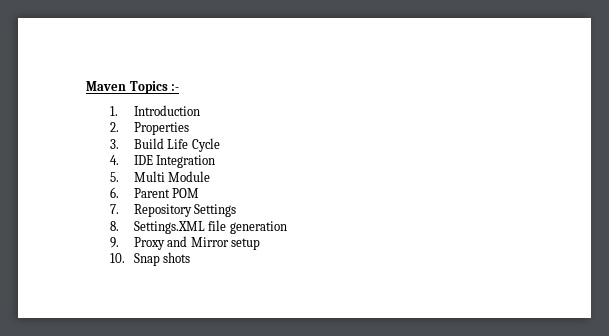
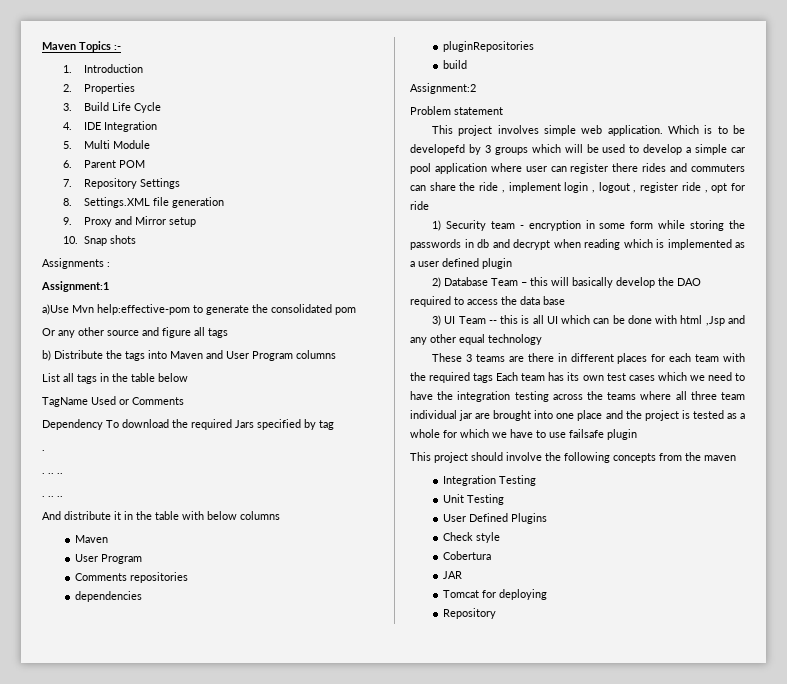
+ Assignments :
+ Assignment:1
+ a)Use Mvn help:effective-pom to generate the consolidated pom
+ Or any other source and figure all tags
+ b) Distribute the tags into Maven and User Program columns
+ List all tags in the table below
+ TagName Used or Comments
+ Dependency To download the required Jars specified by tag
+ .
+ . .. ..
+ . .. ..
+ And distribute it in the table with below columns
+ Maven
+ User Program
+ Comments repositories
+ dependencies
+ pluginRepositories
+ build
+ Assignment:2
+ Problem statement
+ This project involves simple web application. Which is to be developefd by 3 groups which will be used to develop a simple car pool application where user can register there rides and commuters can share the ride , implement login , logout , register ride , opt for ride
+ 1) Security team - encryption in some form while storing the passwords in db and decrypt when reading which is implemented as a user defined plugin
+ 2) Database Team – this will basically develop the DAO required to access the data base
+ 3) UI Team -- this is all UI which can be done with html ,Jsp and any other equal technology
+ These 3 teams are there in different places for each team with the required tags Each team has its own test cases which we need to have the integration testing across the teams where all three team individual jar are brought into one place and the project is tested as a whole for which we have to use failsafe plugin
+ This project should involve the following concepts from the maven
+ Integration Testing
+ Unit Testing
+ User Defined Plugins
+ Check style
+ Cobertura
+ JAR
+ Tomcat for deploying
+ Repository

